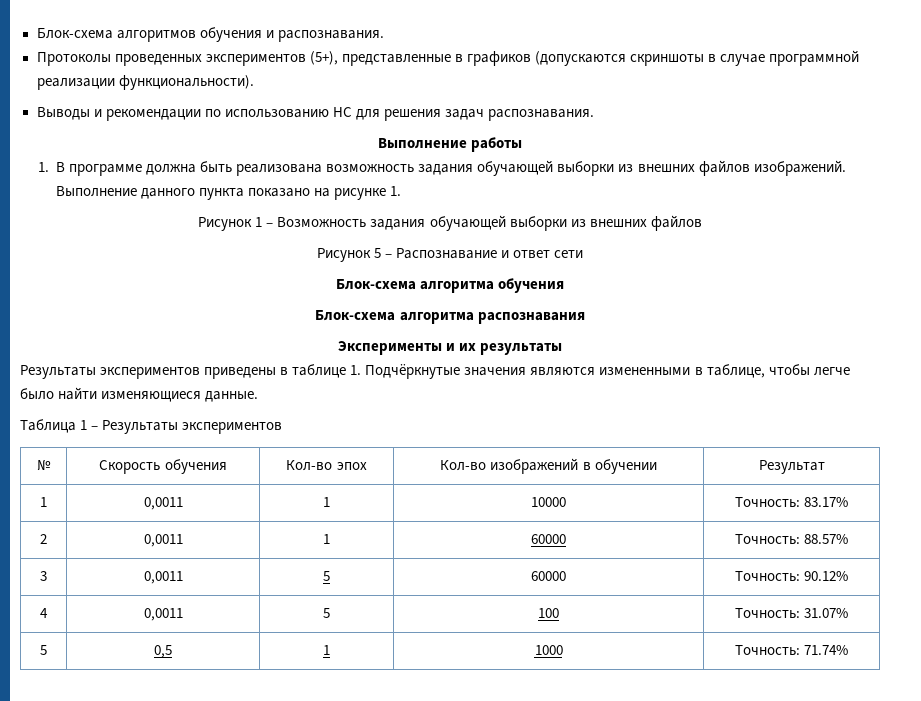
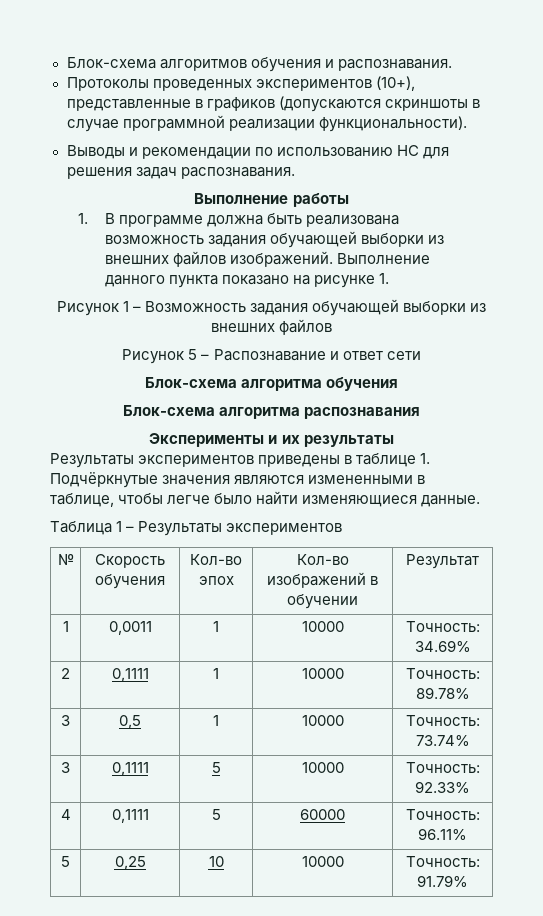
- Протоколы проведенных экспериментов (5+), представленные в графиков (допускаются скриншоты в случае программной реализации функциональности).
+ Протоколы проведенных экспериментов (10+), представленные в графиков (допускаются скриншоты в случае программной реализации функциональности).
- 1 | 0,0011 | 1 | 10000 | Точность: 83.17%
+ 1 | 0,0011 | 1 | 10000 | Точность: 34.69%
- 2 | 0,0011 | 1 | 60000 | Точность: 88.57%
- 3 | 0,0011 | 5 | 60000 | Точность: 90.12%
- 4 | 0,0011 | 5 | 100 | Точность: 31.07%
- 5 | 0,5 | 1 | 1000 | Точность: 71.74%
+ 2 | 0,1111 | 1 | 10000 | Точность: 89.78%
+ 3 | 0,5 | 1 | 10000 | Точность: 73.74%
+ 3 | 0,1111 | 5 | 10000 | Точность: 92.33%
+ 4 | 0,1111 | 5 | 60000 | Точность: 96.11%
+ 5 | 0,25 | 10 | 10000 | Точность: 91.79%

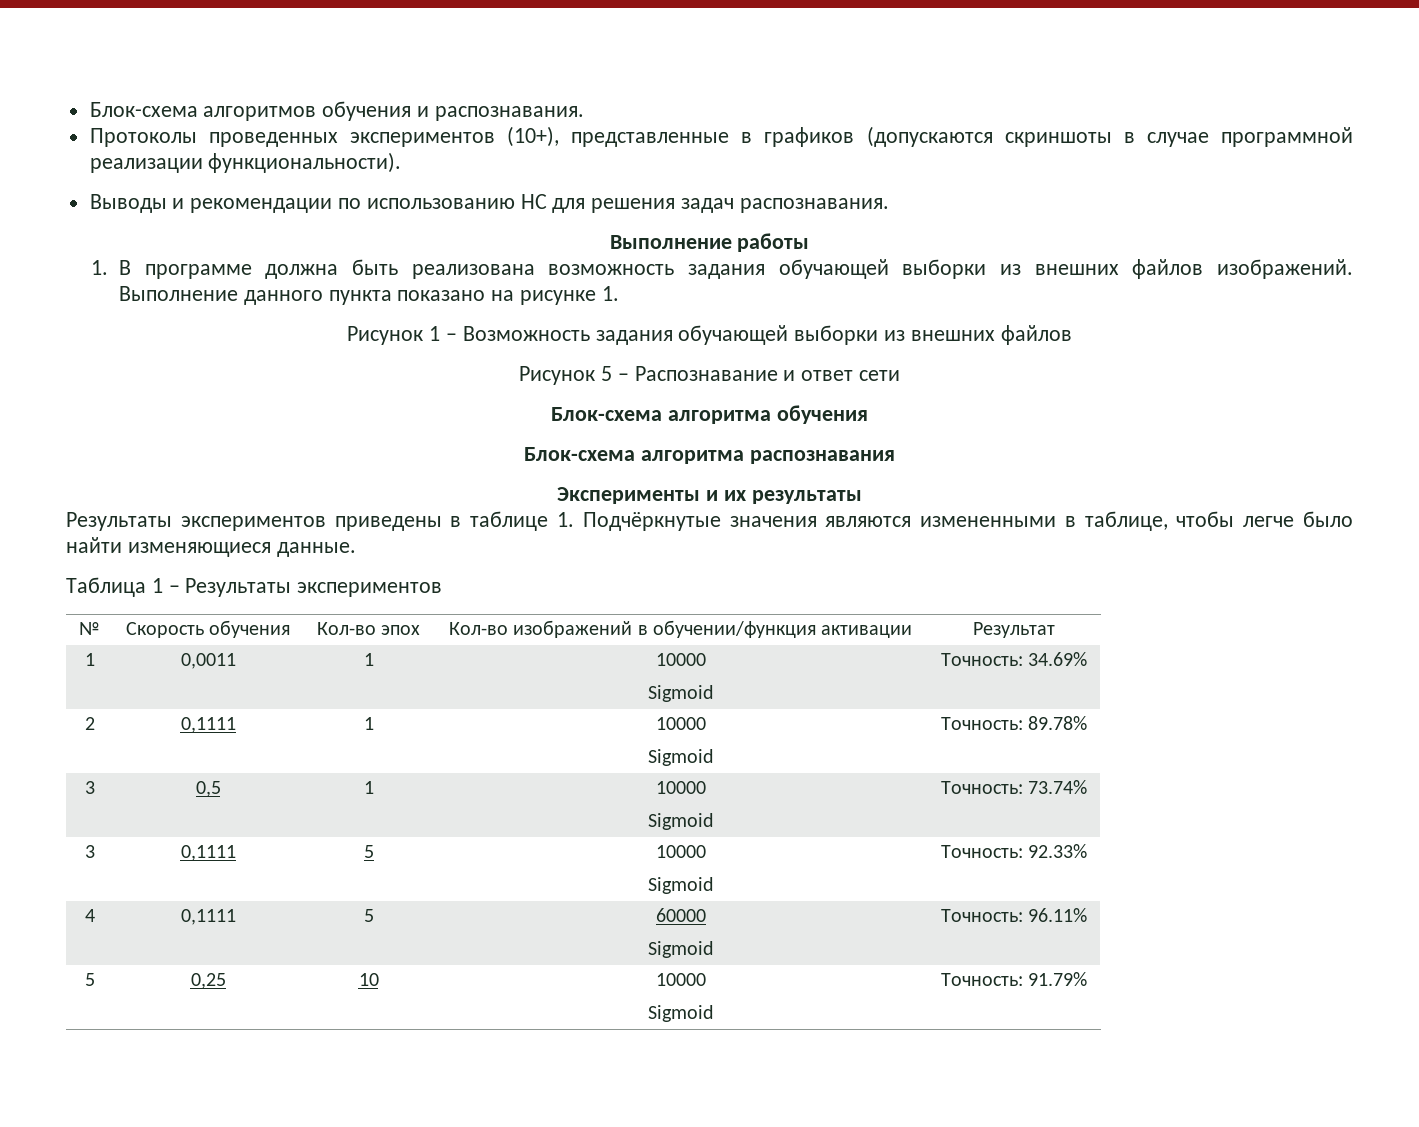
- № | Скорость обучения | Кол-во эпох | Кол-во изображений в обучении | Результат
+ № | Скорость обучения | Кол-во эпох | Кол-во изображений в обучении/функция активации | Результат
- 1 | 0,0011 | 1 | 10000 | Точность: 34.69%
+ 1 | 0,0011 | 1 | 10000
+ Sigmoid | Точность: 34.69%
- 2 | 0,1111 | 1 | 10000 | Точность: 89.78%
+ 2 | 0,1111 | 1 | 10000
+ Sigmoid | Точность: 89.78%
- 3 | 0,5 | 1 | 10000 | Точность: 73.74%
+ 3 | 0,5 | 1 | 10000
+ Sigmoid | Точность: 73.74%
- 3 | 0,1111 | 5 | 10000 | Точность: 92.33%
+ 3 | 0,1111 | 5 | 10000
+ Sigmoid | Точность: 92.33%
- 4 | 0,1111 | 5 | 60000 | Точность: 96.11%
+ 4 | 0,1111 | 5 | 60000
+ Sigmoid | Точность: 96.11%
- 5 | 0,25 | 10 | 10000 | Точность: 91.79%
+ 5 | 0,25 | 10 | 10000
+ Sigmoid | Точность: 91.79%

